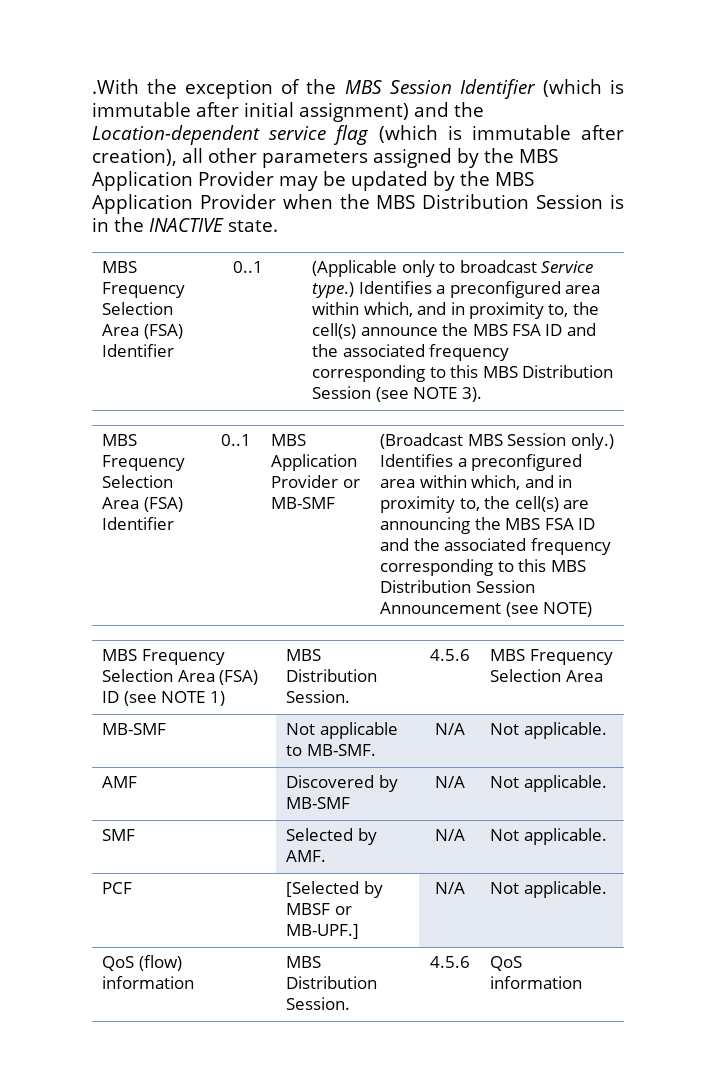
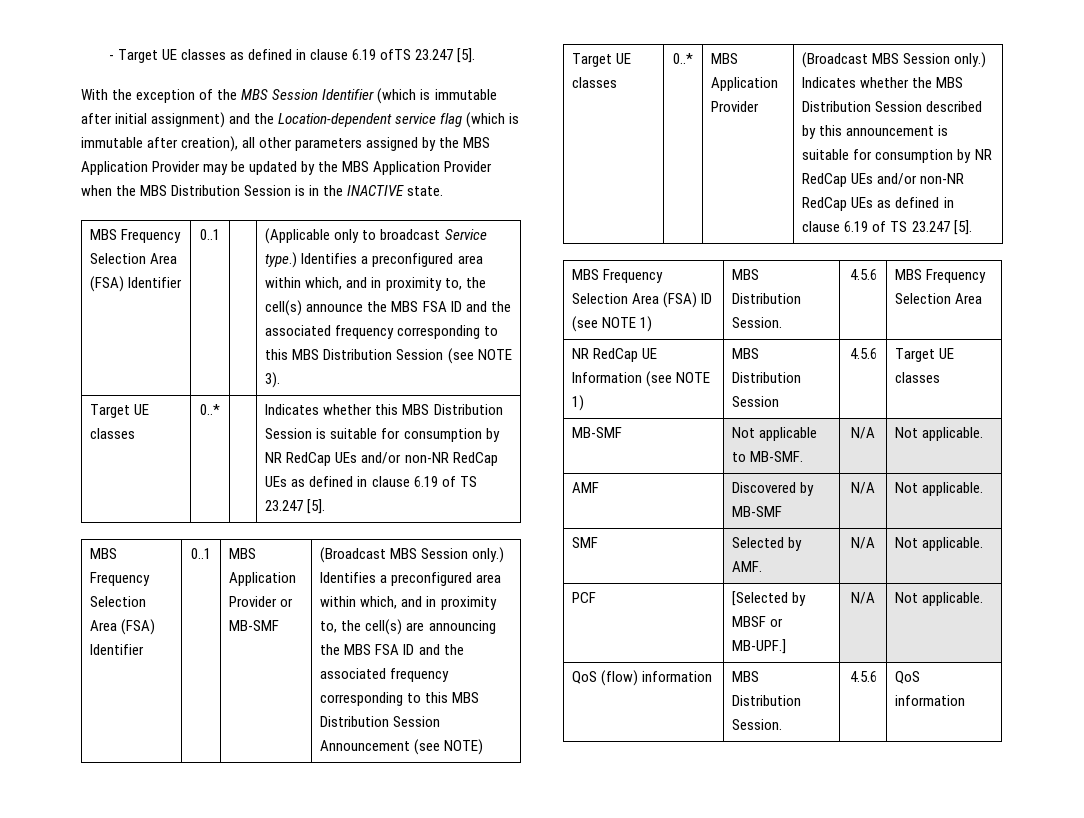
- .With the exception of the MBS Session Identifier (which is immutable after initial assignment) and the Location-dependent service flag (which is immutable after creation), all other parameters assigned by the MBS Application Provider may be updated by the MBS Application Provider when the MBS Distribution Session is in the INACTIVE state.
+ - Target UE classes as defined in clause 6.19 ofTS 23.247 [5].
+ With the exception of the MBS Session Identifier (which is immutable after initial assignment) and the Location-dependent service flag (which is immutable after creation), all other parameters assigned by the MBS Application Provider may be updated by the MBS Application Provider when the MBS Distribution Session is in the INACTIVE state.
+ Target UE classes | 0..* | | Indicates whether this MBS Distribution Session is suitable for consumption by NR RedCap UEs and/or non-NR RedCap UEs as defined in clause 6.19 of TS 23.247 [5].
+ Target UE classes | 0..* | MBS Application Provider | (Broadcast MBS Session only.) Indicates whether the MBS Distribution Session described by this announcement is suitable for consumption by NR RedCap UEs and/or non-NR RedCap UEs as defined in clause 6.19 of TS 23.247 [5].
+ NR RedCap UE Information (see NOTE 1) | MBS Distribution Session | 4.5.6 | Target UE classes

